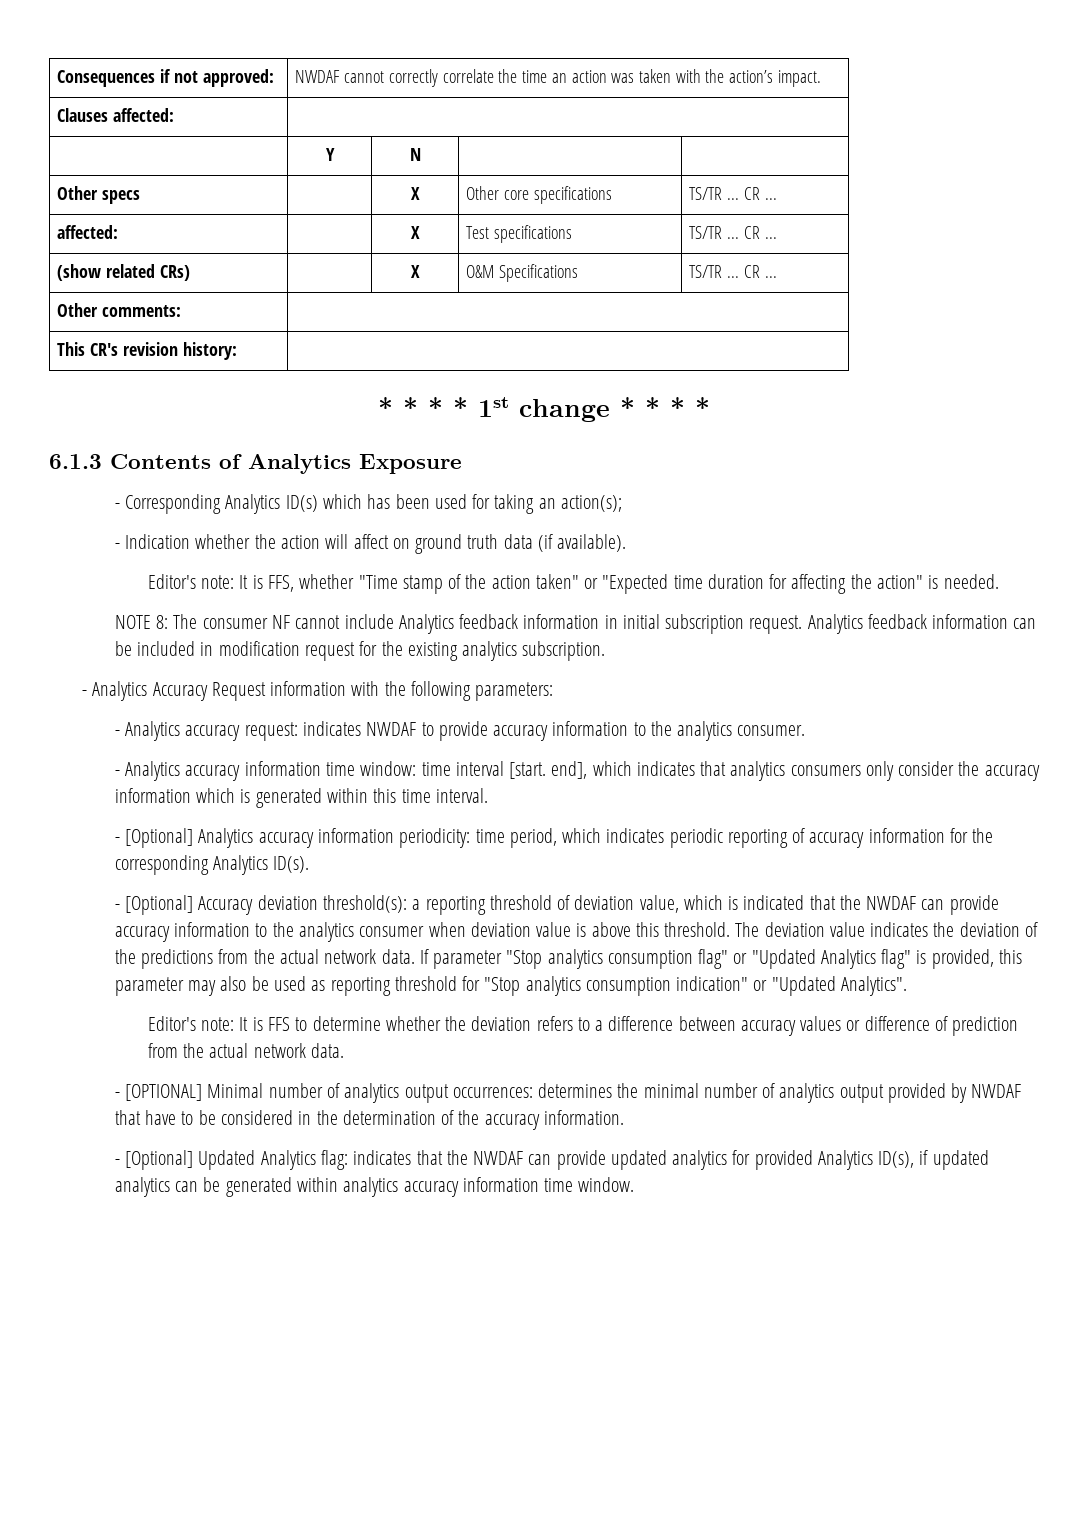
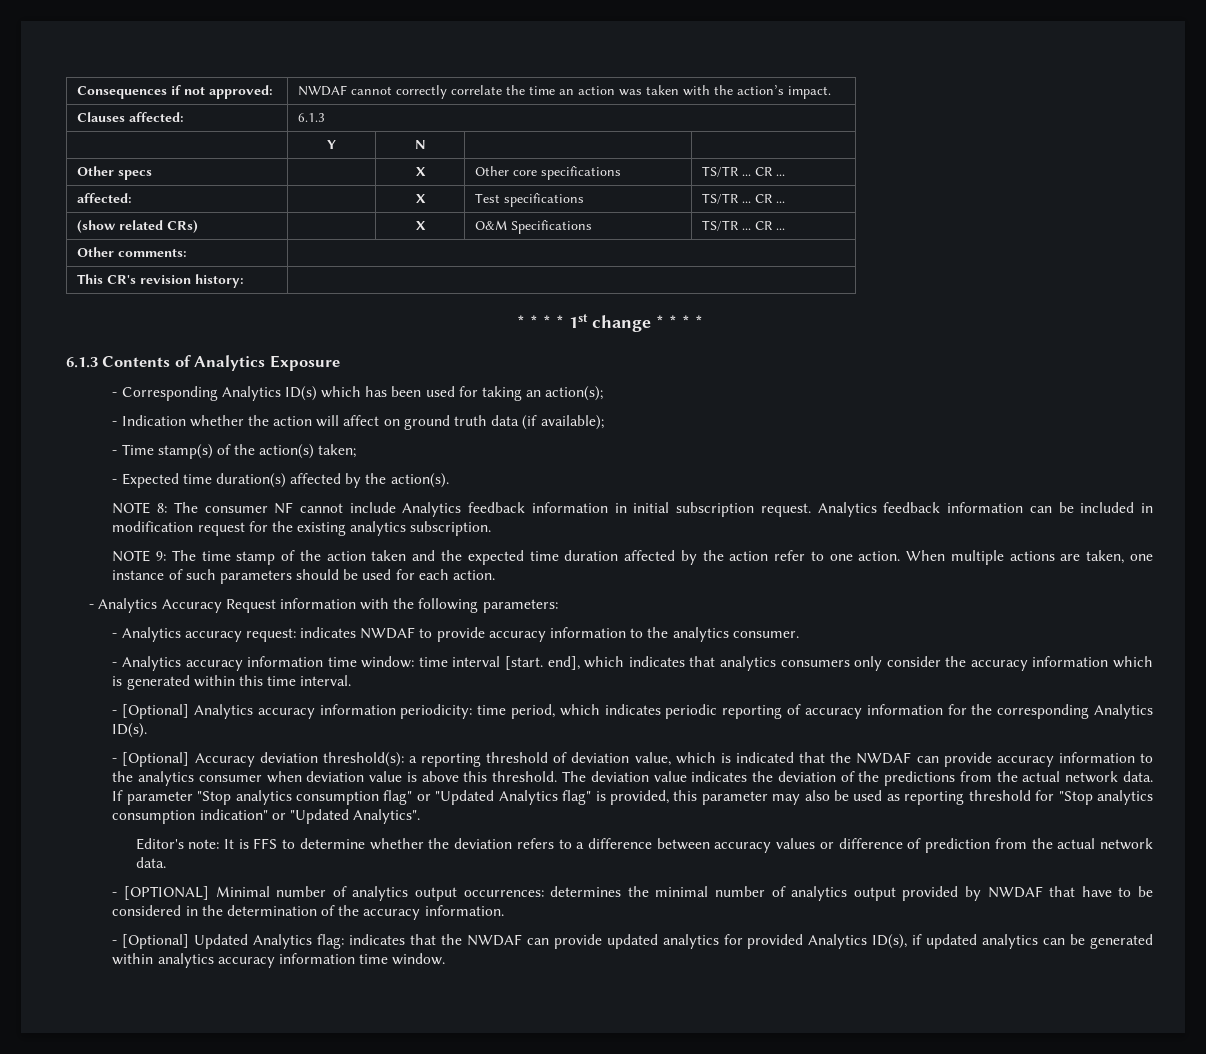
- Clauses affected: |
+ Clauses affected: | 6.1.3
- - Indication whether the action will affect on ground truth data (if available).
- Editor's note: It is FFS, whether "Time stamp of the action taken" or "Expected time duration for affecting the action" is needed.
+ - Indication whether the action will affect on ground truth data (if available);
+ - Time stamp(s) of the action(s) taken;
+ - Expected time duration(s) affected by the action(s).
+ NOTE 9: The time stamp of the action taken and the expected time duration affected by the action refer to one action. When multiple actions are taken, one instance of such parameters should be used for each action.

